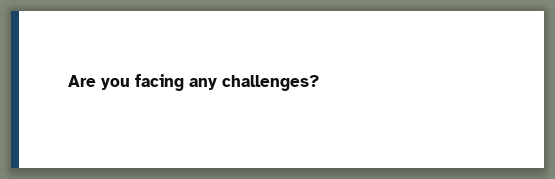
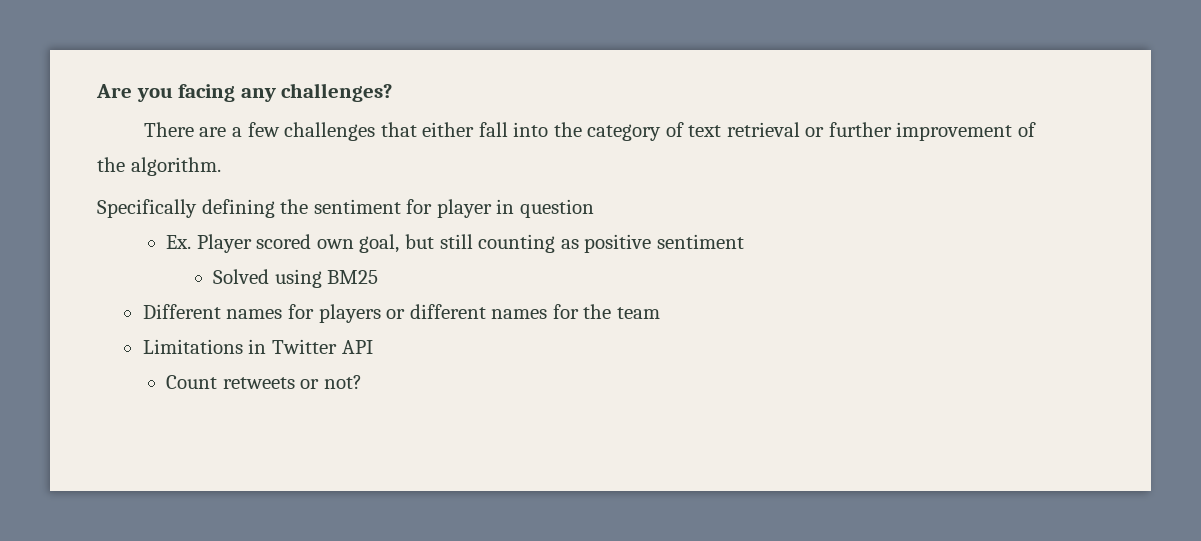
+ There are a few challenges that either fall into the category of text retrieval or further improvement of the algorithm.
+ Specifically defining the sentiment for player in question
+ Ex. Player scored own goal, but still counting as positive sentiment
+ Solved using BM25
+ Different names for players or different names for the team
+ Limitations in Twitter API
+ Count retweets or not?

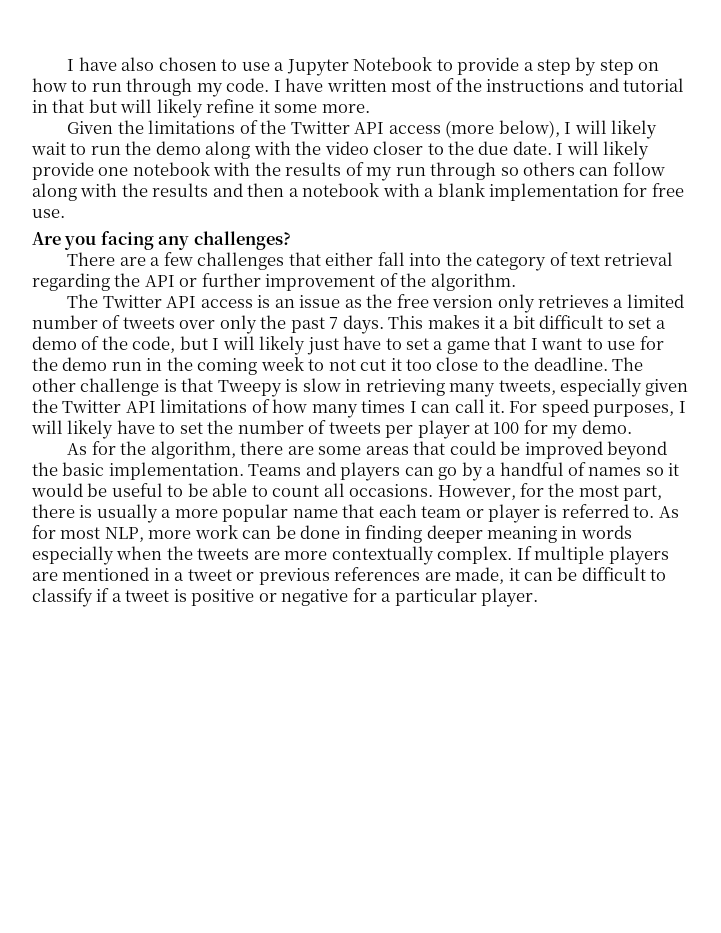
+ I have also chosen to use a Jupyter Notebook to provide a step by step on how to run through my code. I have written most of the instructions and tutorial in that but will likely refine it some more.
+ Given the limitations of the Twitter API access (more below), I will likely wait to run the demo along with the video closer to the due date. I will likely provide one notebook with the results of my run through so others can follow along with the results and then a notebook with a blank implementation for free use.
- There are a few challenges that either fall into the category of text retrieval or further improvement of the algorithm.
+ There are a few challenges that either fall into the category of text retrieval regarding the API or further improvement of the algorithm.
- Specifically defining the sentiment for player in question
- Ex. Player scored own goal, but still counting as positive sentiment
- Solved using BM25
- Different names for players or different names for the team
- Limitations in Twitter API
- Count retweets or not?
+ The Twitter API access is an issue as the free version only retrieves a limited number of tweets over only the past 7 days. This makes it a bit difficult to set a demo of the code, but I will likely just have to set a game that I want to use for the demo run in the coming week to not cut it too close to the deadline. The other challenge is that Tweepy is slow in retrieving many tweets, especially given the Twitter API limitations of how many times I can call it. For speed purposes, I will likely have to set the number of tweets per player at 100 for my demo.
+ As for the algorithm, there are some areas that could be improved beyond the basic implementation. Teams and players can go by a handful of names so it would be useful to be able to count all occasions. However, for the most part, there is usually a more popular name that each team or player is referred to. As for most NLP, more work can be done in finding deeper meaning in words especially when the tweets are more contextually complex. If multiple players are mentioned in a tweet or previous references are made, it can be difficult to classify if a tweet is positive or negative for a particular player.

